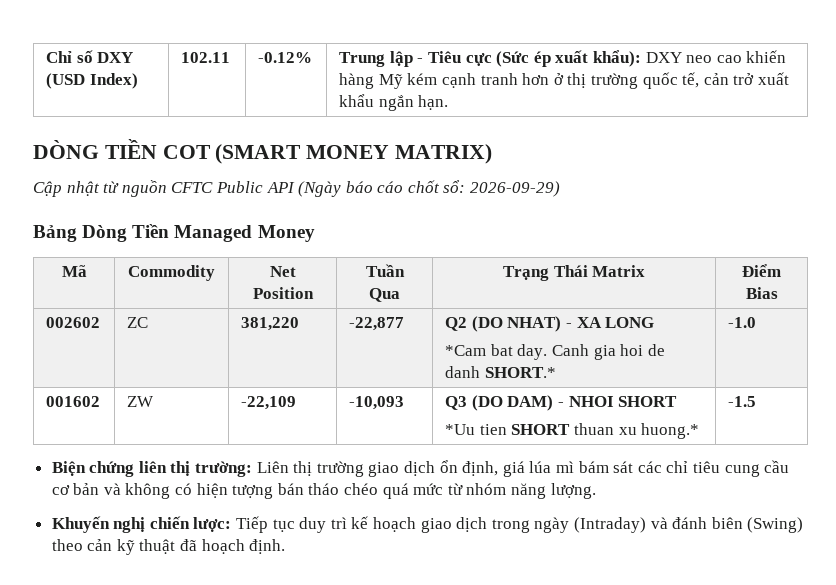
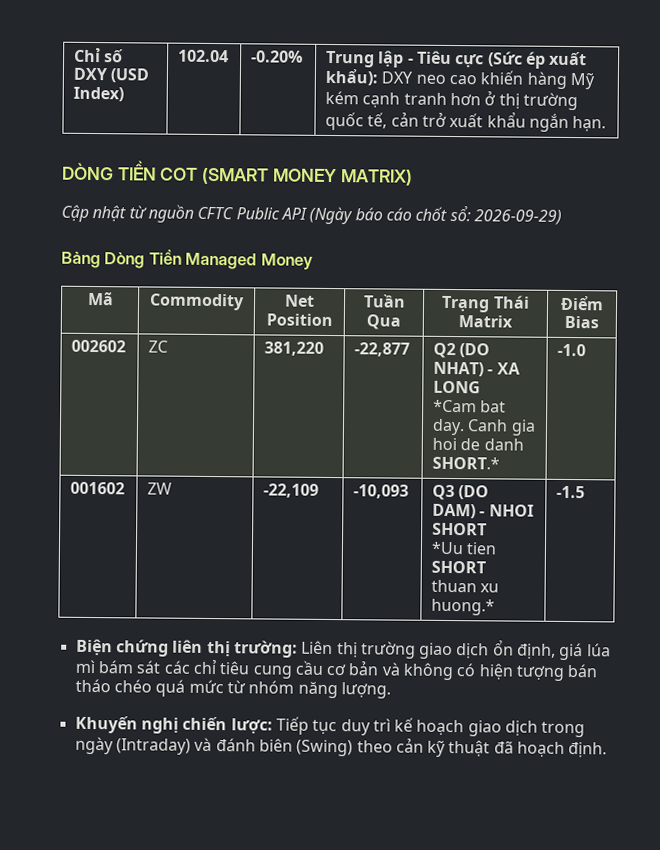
- Chỉ số DXY (USD Index) | 102.11 | -0.12% | Trung lập - Tiêu cực (Sức ép xuất khẩu): DXY neo cao khiến hàng Mỹ kém cạnh tranh hơn ở thị trường quốc tế, cản trở xuất khẩu ngắn hạn.
+ Chỉ số DXY (USD Index) | 102.04 | -0.20% | Trung lập - Tiêu cực (Sức ép xuất khẩu): DXY neo cao khiến hàng Mỹ kém cạnh tranh hơn ở thị trường quốc tế, cản trở xuất khẩu ngắn hạn.

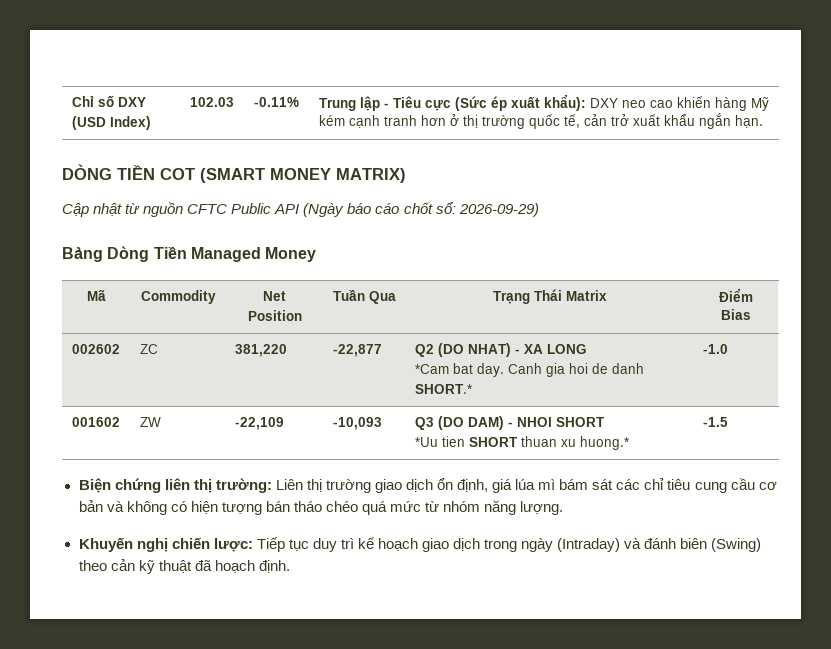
- Chỉ số DXY (USD Index) | 102.04 | -0.20% | Trung lập - Tiêu cực (Sức ép xuất khẩu): DXY neo cao khiến hàng Mỹ kém cạnh tranh hơn ở thị trường quốc tế, cản trở xuất khẩu ngắn hạn.
+ Chỉ số DXY (USD Index) | 102.03 | -0.11% | Trung lập - Tiêu cực (Sức ép xuất khẩu): DXY neo cao khiến hàng Mỹ kém cạnh tranh hơn ở thị trường quốc tế, cản trở xuất khẩu ngắn hạn.

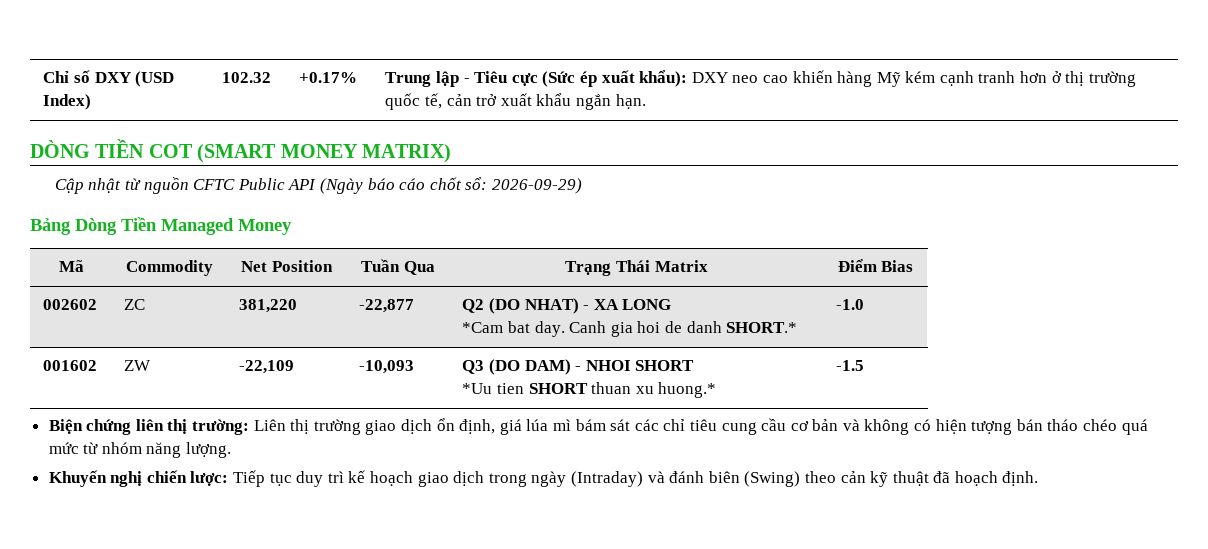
- Chỉ số DXY (USD Index) | 102.03 | -0.11% | Trung lập - Tiêu cực (Sức ép xuất khẩu): DXY neo cao khiến hàng Mỹ kém cạnh tranh hơn ở thị trường quốc tế, cản trở xuất khẩu ngắn hạn.
+ Chỉ số DXY (USD Index) | 102.32 | +0.17% | Trung lập - Tiêu cực (Sức ép xuất khẩu): DXY neo cao khiến hàng Mỹ kém cạnh tranh hơn ở thị trường quốc tế, cản trở xuất khẩu ngắn hạn.

